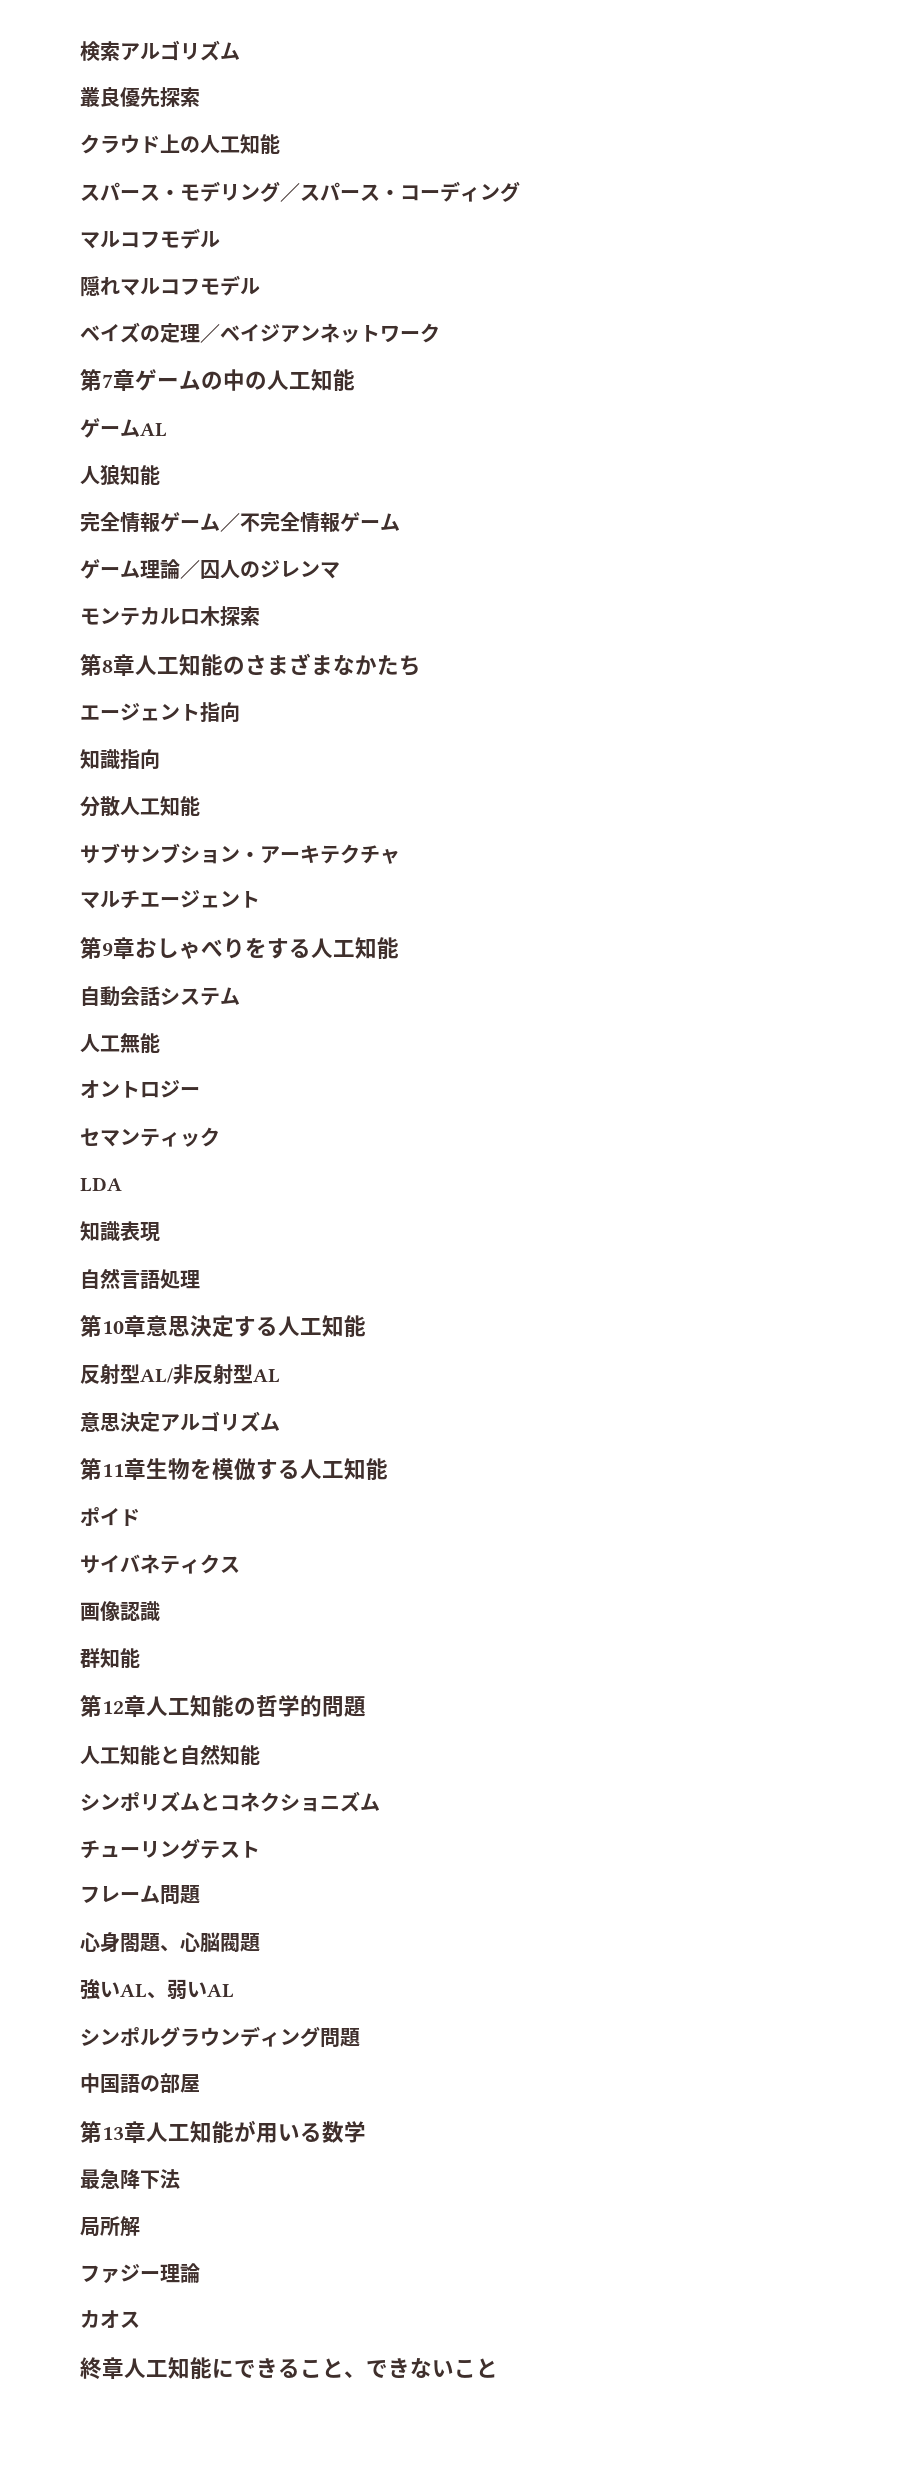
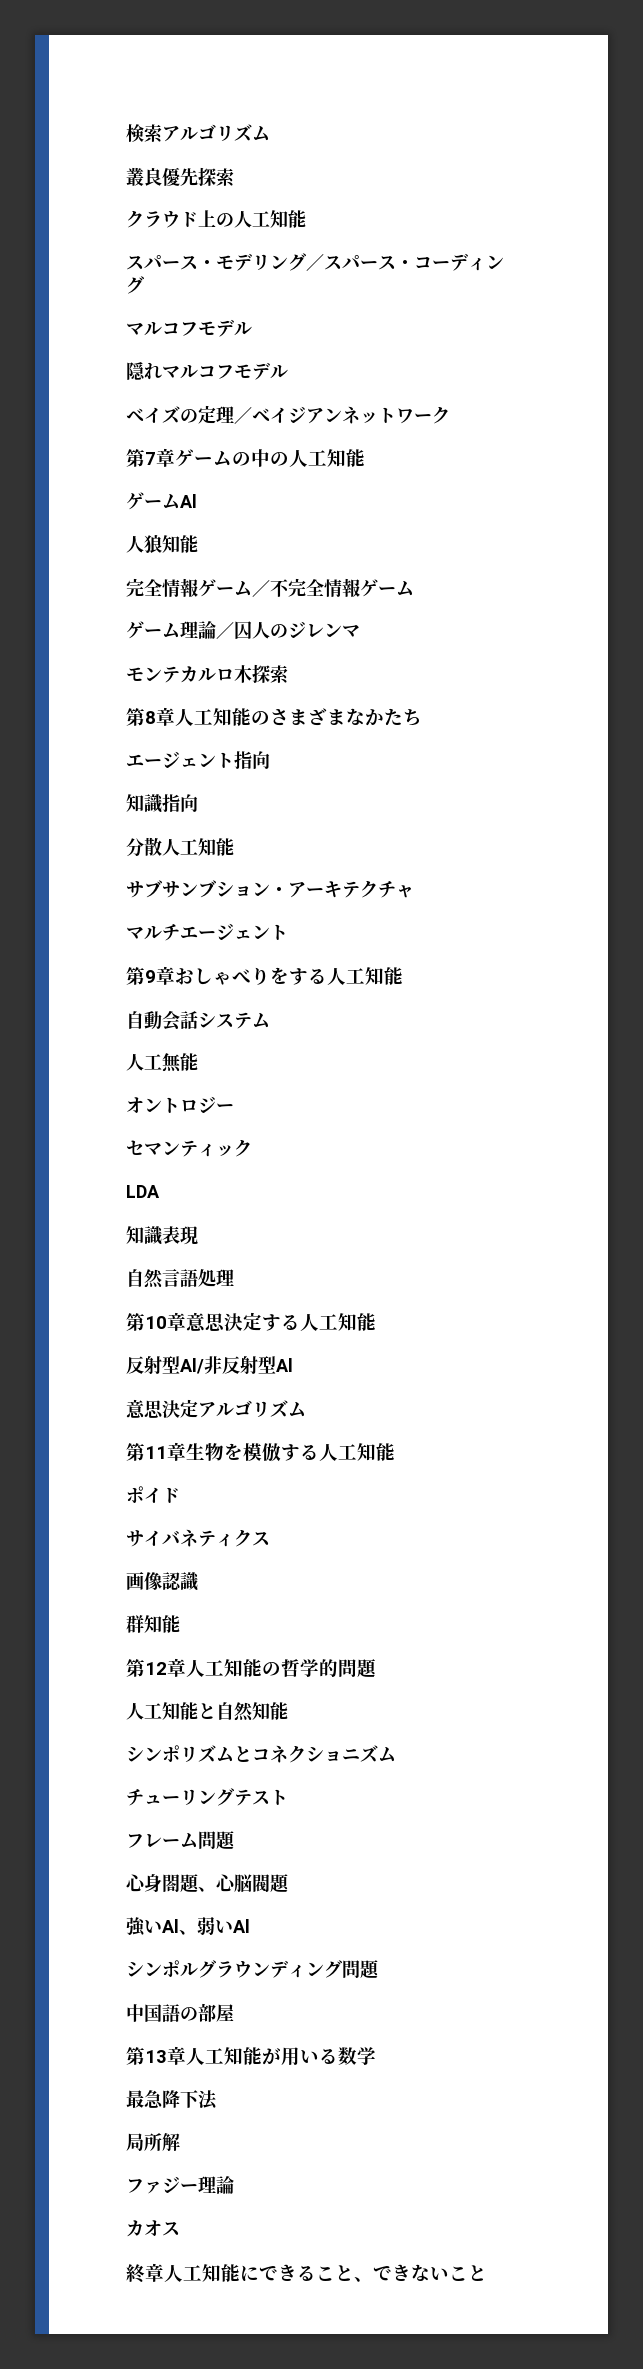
- ゲームAL
+ ゲームAl
- 反射型AL/非反射型AL
+ 反射型Al/非反射型Al
- 強いAL、弱いAL
+ 強いAl、弱いAl

